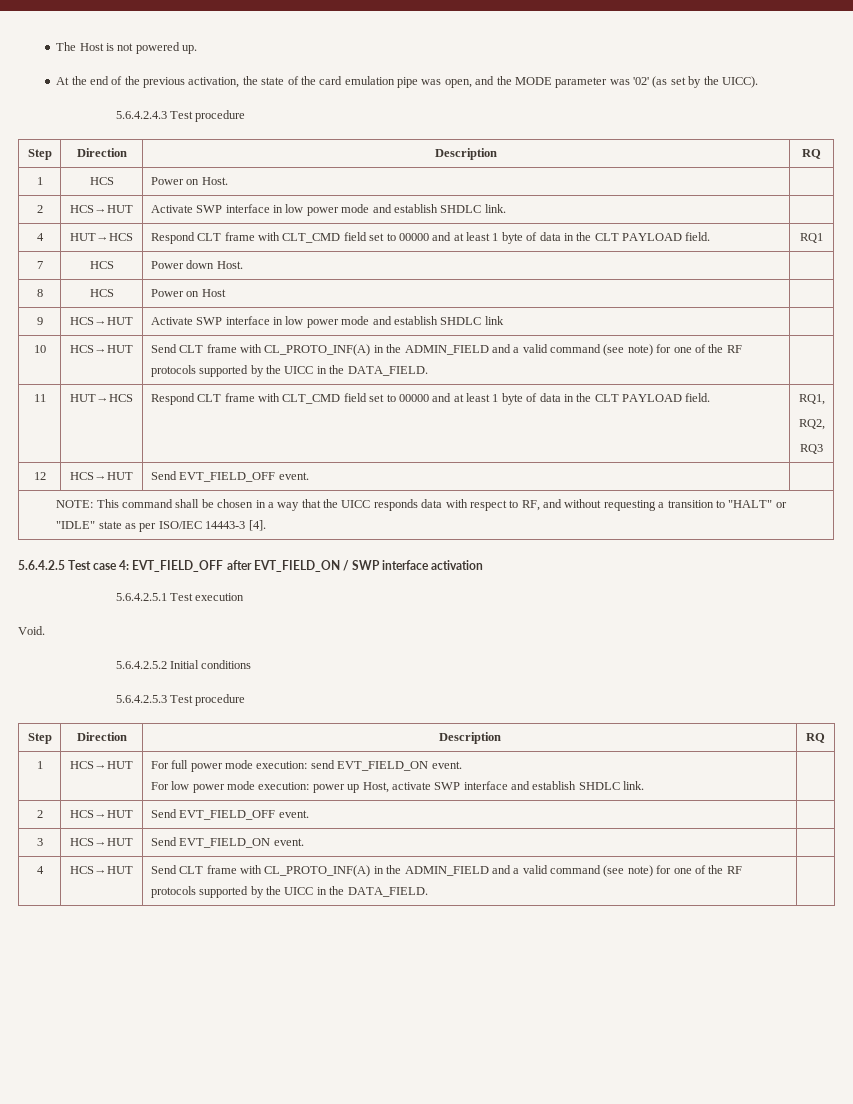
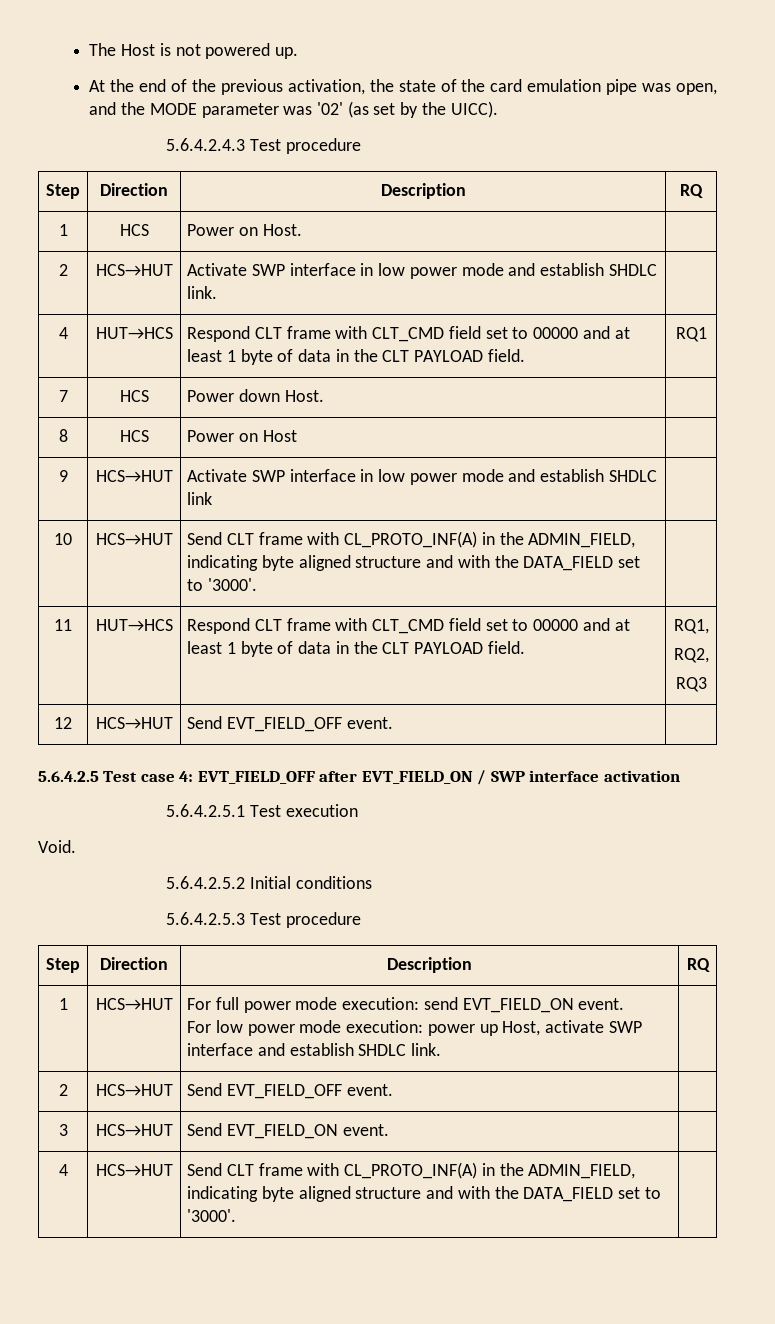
- 10 | HCS→HUT | Send CLT frame with CL_PROTO_INF(A) in the ADMIN_FIELD and a valid command (see note) for one of the RF protocols supported by the UICC in the DATA_FIELD. |
+ 10 | HCS→HUT | Send CLT frame with CL_PROTO_INF(A) in the ADMIN_FIELD, indicating byte aligned structure and with the DATA_FIELD set to '3000'. |
- NOTE: This command shall be chosen in a way that the UICC responds data with respect to RF, and without requesting a transition to "HALT" or "IDLE" state as per ISO/IEC 14443-3 [4].
- 4 | HCS→HUT | Send CLT frame with CL_PROTO_INF(A) in the ADMIN_FIELD and a valid command (see note) for one of the RF protocols supported by the UICC in the DATA_FIELD. |
+ 4 | HCS→HUT | Send CLT frame with CL_PROTO_INF(A) in the ADMIN_FIELD, indicating byte aligned structure and with the DATA_FIELD set to '3000'. |

